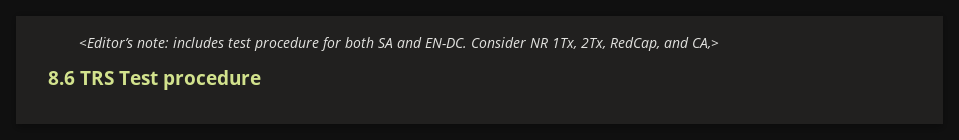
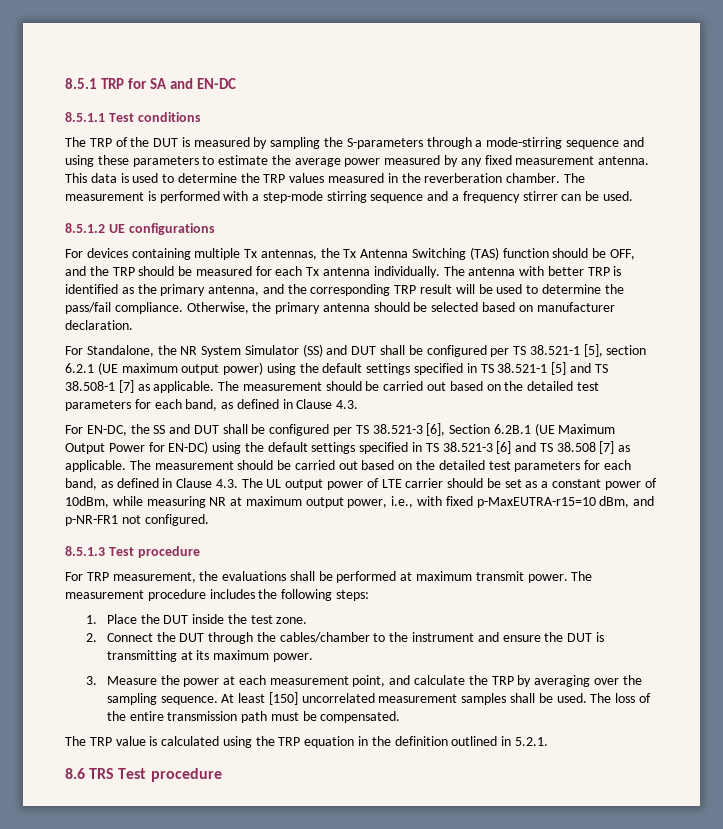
- <Editor’s note: includes test procedure for both SA and EN-DC. Consider NR 1Tx, 2Tx, RedCap, and CA,>
+ 8.5.1 TRP for SA and EN-DC
+ 8.5.1.1 Test conditions
+ The TRP of the DUT is measured by sampling the S-parameters through a mode-stirring sequence and using these parameters to estimate the average power measured by any fixed measurement antenna. This data is used to determine the TRP values measured in the reverberation chamber. The measurement is performed with a step-mode stirring sequence and a frequency stirrer can be used.
+ 8.5.1.2 UE configurations
+ For devices containing multiple Tx antennas, the Tx Antenna Switching (TAS) function should be OFF, and the TRP should be measured for each Tx antenna individually. The antenna with better TRP is identified as the primary antenna, and the corresponding TRP result will be used to determine the pass/fail compliance. Otherwise, the primary antenna should be selected based on manufacturer declaration.
+ For Standalone, the NR System Simulator (SS) and DUT shall be configured per TS 38.521-1 [5], section 6.2.1 (UE maximum output power) using the default settings specified in TS 38.521-1 [5] and TS 38.508-1 [7] as applicable. The measurement should be carried out based on the detailed test parameters for each band, as defined in Clause 4.3.
+ For EN-DC, the SS and DUT shall be configured per TS 38.521-3 [6], Section 6.2B.1 (UE Maximum Output Power for EN-DC) using the default settings specified in TS 38.521-3 [6] and TS 38.508 [7] as applicable. The measurement should be carried out based on the detailed test parameters for each band, as defined in Clause 4.3. The UL output power of LTE carrier should be set as a constant power of 10dBm, while measuring NR at maximum output power, i.e., with fixed p-MaxEUTRA-r15=10 dBm, and p-NR-FR1 not configured.
+ 8.5.1.3 Test procedure
+ For TRP measurement, the evaluations shall be performed at maximum transmit power. The measurement procedure includes the following steps:
+ 1. Place the DUT inside the test zone.
+ 2. Connect the DUT through the cables/chamber to the instrument and ensure the DUT is transmitting at its maximum power.
+ 3. Measure the power at each measurement point, and calculate the TRP by averaging over the sampling sequence. At least [150] uncorrelated measurement samples shall be used. The loss of the entire transmission path must be compensated.
+ The TRP value is calculated using the TRP equation in the definition outlined in 5.2.1.

